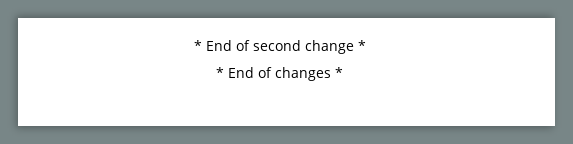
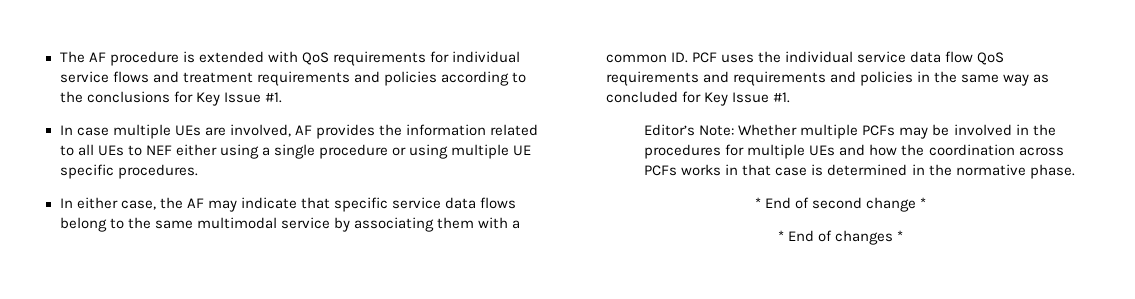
+ The AF procedure is extended with QoS requirements for individual service flows and treatment requirements and policies according to the conclusions for Key Issue #1.
+ In case multiple UEs are involved, AF provides the information related to all UEs to NEF either using a single procedure or using multiple UE specific procedures.
+ In either case, the AF may indicate that specific service data flows belong to the same multimodal service by associating them with a common ID. PCF uses the individual service data flow QoS requirements and requirements and policies in the same way as concluded for Key Issue #1.
+ Editor’s Note: Whether multiple PCFs may be involved in the procedures for multiple UEs and how the coordination across PCFs works in that case is determined in the normative phase.

